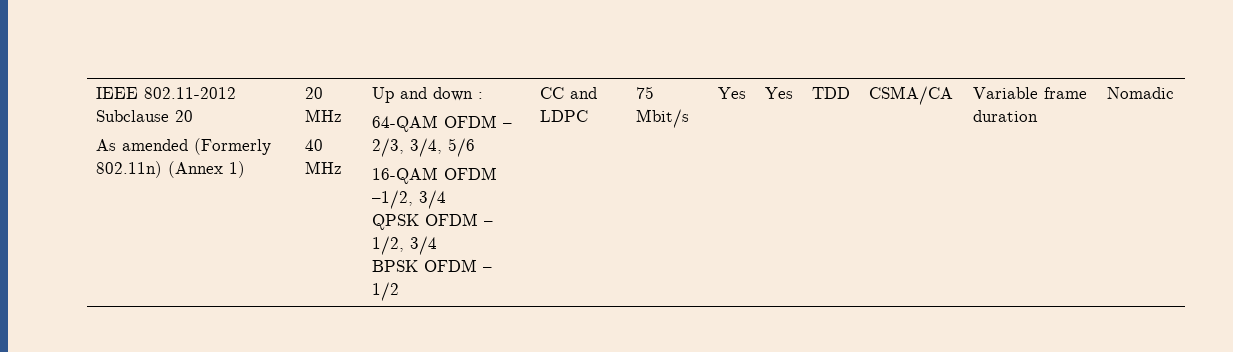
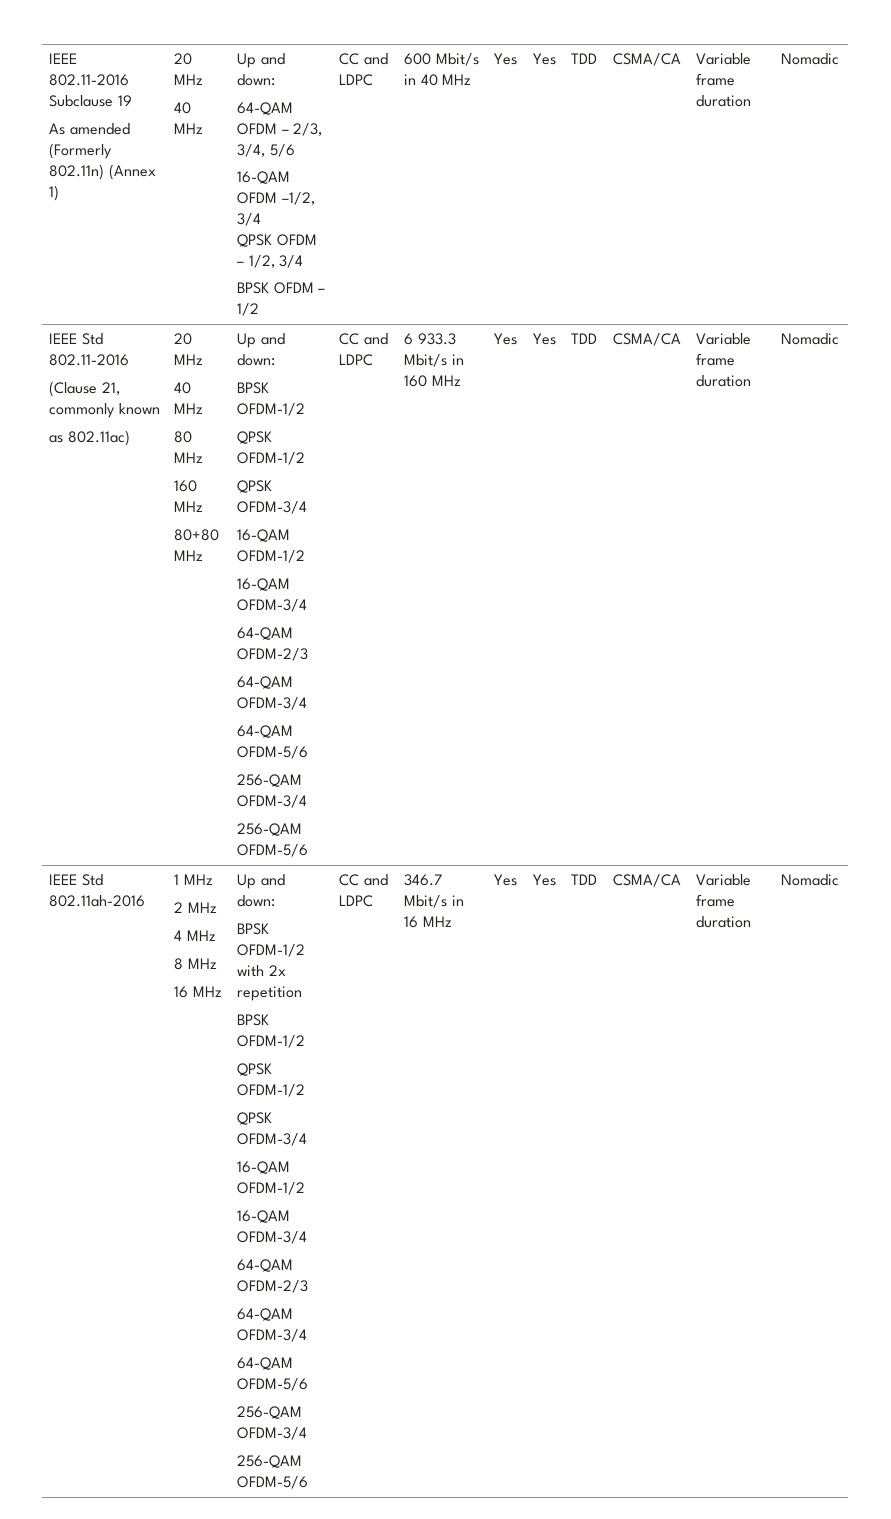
- IEEE 802.11-2012 Subclause 20
+ IEEE 802.11-2016 Subclause 19
- 40 MHz | Up and down :
+ 40 MHz | Up and down:
- 75 Mbit/s | Yes | Yes | TDD | CSMA/CA | Variable frame duration | Nomadic
+ 600 Mbit/s in 40 MHz | Yes | Yes | TDD | CSMA/CA | Variable frame duration | Nomadic
+ IEEE Std 802.11-2016
+ (Clause 21, commonly known
+ as 802.11ac) | 20 MHz
+ 40 MHz
+ 80 MHz
+ 160 MHz
+ 80+80 MHz | Up and down:
+ BPSK OFDM-1/2
+ QPSK OFDM-1/2
+ QPSK OFDM-3/4
+ 16-QAM OFDM-1/2
+ 16-QAM OFDM-3/4
+ 64-QAM OFDM-2/3
+ 64-QAM OFDM-3/4
+ 64-QAM OFDM-5/6
+ 256-QAM OFDM-3/4
+ 256-QAM OFDM-5/6 | CC and LDPC | 6 933.3 Mbit/s in 160 MHz | Yes | Yes | TDD | CSMA/CA | Variable frame duration | Nomadic
+ IEEE Std 802.11ah-2016 | 1 MHz
+ 2 MHz
+ 4 MHz
+ 8 MHz
+ 16 MHz | Up and down:
+ BPSK OFDM-1/2 with 2x repetition
+ BPSK OFDM-1/2
+ QPSK OFDM-1/2
+ QPSK OFDM-3/4
+ 16-QAM OFDM-1/2
+ 16-QAM OFDM-3/4
+ 64-QAM OFDM-2/3
+ 64-QAM OFDM-3/4
+ 64-QAM OFDM-5/6
+ 256-QAM OFDM-3/4
+ 256-QAM OFDM-5/6 | CC and LDPC | 346.7 Mbit/s in 16 MHz | Yes | Yes | TDD | CSMA/CA | Variable frame duration | Nomadic

